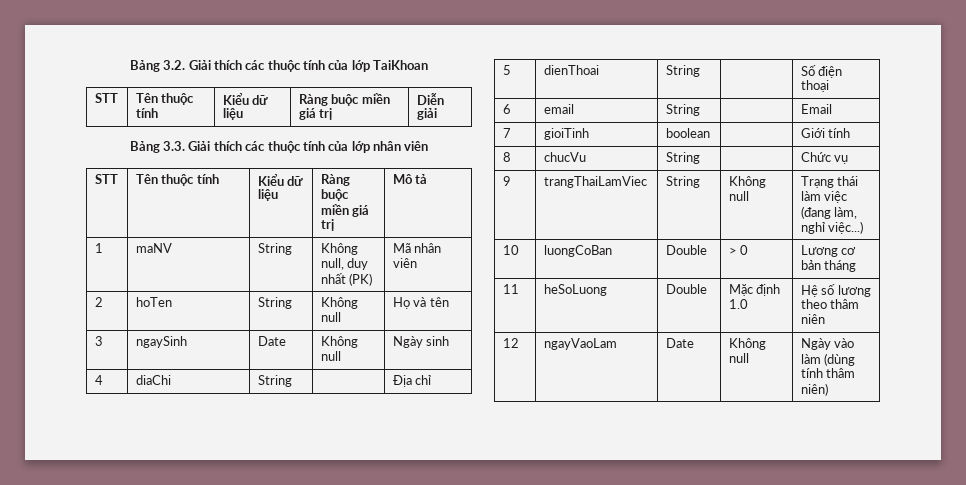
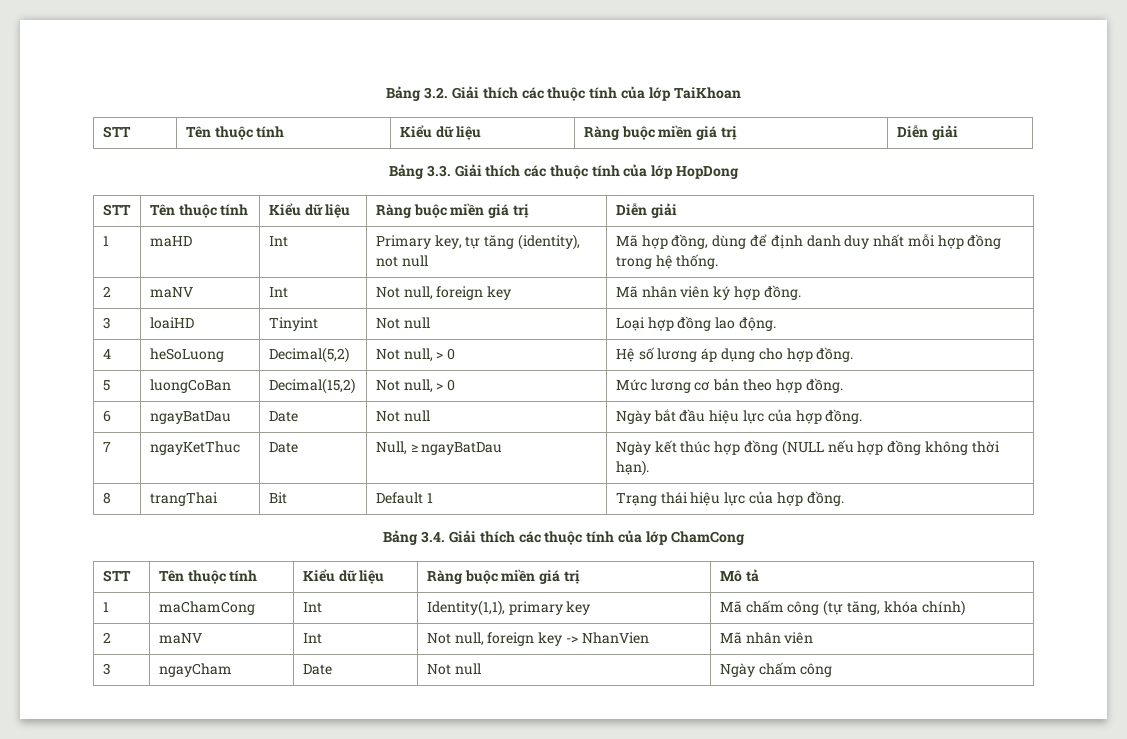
- Bảng 3.3. Giải thích các thuộc tính của lớp nhân viên
+ Bảng 3.3. Giải thích các thuộc tính của lớp HopDong
+ STT | Tên thuộc tính | Kiểu dữ liệu | Ràng buộc miền giá trị | Diễn giải
+ 1 | maHD | Int | Primary key, tự tăng (identity), not null | Mã hợp đồng, dùng để định danh duy nhất mỗi hợp đồng trong hệ thống.
+ 2 | maNV | Int | Not null, foreign key | Mã nhân viên ký hợp đồng.
+ 3 | loaiHD | Tinyint | Not null | Loại hợp đồng lao động.
+ 4 | heSoLuong | Decimal(5,2) | Not null, > 0 | Hệ số lương áp dụng cho hợp đồng.
+ 5 | luongCoBan | Decimal(15,2) | Not null, > 0 | Mức lương cơ bản theo hợp đồng.
+ 6 | ngayBatDau | Date | Not null | Ngày bắt đầu hiệu lực của hợp đồng.
+ 7 | ngayKetThuc | Date | Null, ≥ ngayBatDau | Ngày kết thúc hợp đồng (NULL nếu hợp đồng không thời hạn).
+ 8 | trangThai | Bit | Default 1 | Trạng thái hiệu lực của hợp đồng.
+ Bảng 3.4. Giải thích các thuộc tính của lớp ChamCong
- 1 | maNV | String | Không null, duy nhất (PK) | Mã nhân viên
- 2 | hoTen | String | Không null | Họ và tên
- 3 | ngaySinh | Date | Không null | Ngày sinh
- 4 | diaChi | String | | Địa chỉ
- 5 | dienThoai | String | | Số điện thoại
- 6 | email | String | | Email
- 7 | gioiTinh | boolean | | Giới tính
- 8 | chucVu | String | | Chức vụ
- 9 | trangThaiLamViec | String | Không null | Trạng thái làm việc (đang làm, nghỉ việc...)
- 10 | luongCoBan | Double | > 0 | Lương cơ bản tháng
- 11 | heSoLuong | Double | Mặc định 1.0 | Hệ số lương theo thâm niên
- 12 | ngayVaoLam | Date | Không null | Ngày vào làm (dùng tính thâm niên)
+ 1 | maChamCong | Int | Identity(1,1), primary key | Mã chấm công (tự tăng, khóa chính)
+ 2 | maNV | Int | Not null, foreign key -> NhanVien | Mã nhân viên
+ 3 | ngayCham | Date | Not null | Ngày chấm công

